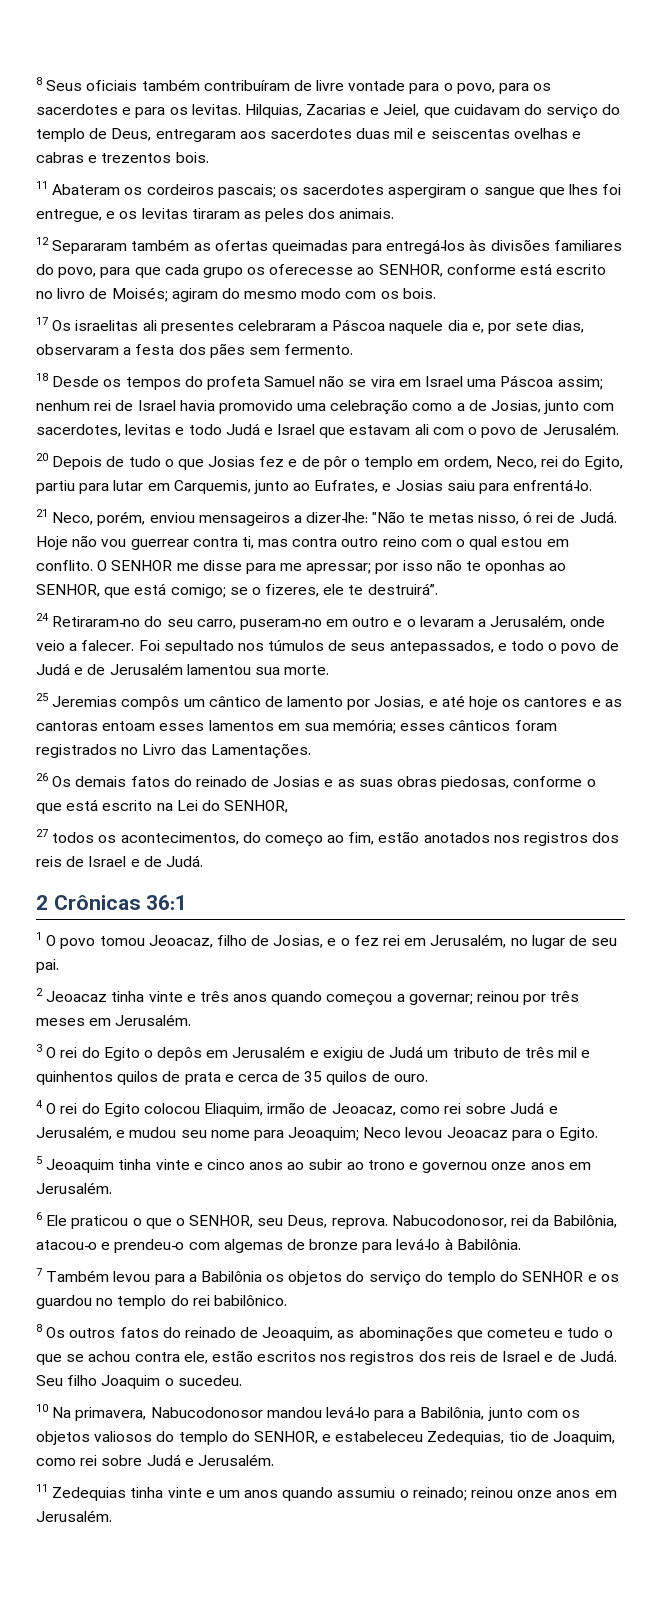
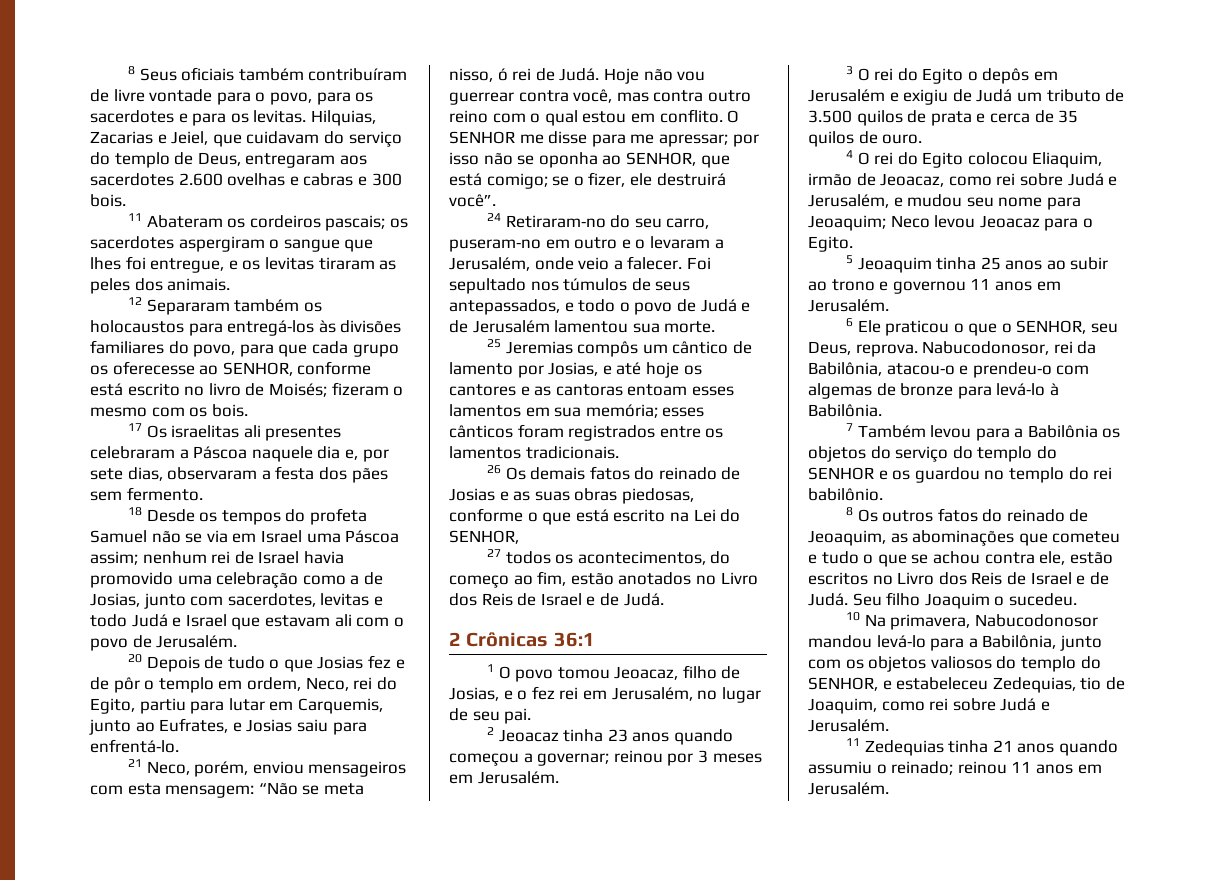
- Hilquias, Zacarias e Jeiel, que cuidavam do serviço do templo de Deus, entregaram aos sacerdotes duas mil e seiscentas ovelhas e cabras e trezentos bois.
+ Hilquias, Zacarias e Jeiel, que cuidavam do serviço do templo de Deus, entregaram aos sacerdotes 2.600 ovelhas e cabras e 300 bois.
- 12 Separaram também as ofertas queimadas para entregá‑los às divisões familiares do povo, para que cada grupo os oferecesse ao SENHOR, conforme está escrito no livro de Moisés; agiram do mesmo modo com os bois.
+ 12 Separaram também os holocaustos para entregá‑los às divisões familiares do povo, para que cada grupo os oferecesse ao SENHOR, conforme está escrito no livro de Moisés; fizeram o mesmo com os bois.
- 18 Desde os tempos do profeta Samuel não se vira em Israel uma Páscoa assim; nenhum rei de Israel havia promovido uma celebração como a de Josias, junto com sacerdotes, levitas e todo Judá e Israel que estavam ali com o povo de Jerusalém.
+ 18 Desde os tempos do profeta Samuel não se via em Israel uma Páscoa assim; nenhum rei de Israel havia promovido uma celebração como a de Josias, junto com sacerdotes, levitas e todo Judá e Israel que estavam ali com o povo de Jerusalém.
- 21 Neco, porém, enviou mensageiros a dizer‑lhe: "Não te metas nisso, ó rei de Judá.
+ 21 Neco, porém, enviou mensageiros com esta mensagem: “Não se meta nisso, ó rei de Judá.
- Hoje não vou guerrear contra ti, mas contra outro reino com o qual estou em conflito.
+ Hoje não vou guerrear contra você, mas contra outro reino com o qual estou em conflito.
- O SENHOR me disse para me apressar; por isso não te oponhas ao SENHOR, que está comigo; se o fizeres, ele te destruirá”.
+ O SENHOR me disse para me apressar; por isso não se oponha ao SENHOR, que está comigo; se o fizer, ele destruirá você”.
- 25 Jeremias compôs um cântico de lamento por Josias, e até hoje os cantores e as cantoras entoam esses lamentos em sua memória; esses cânticos foram registrados no Livro das Lamentações.
+ 25 Jeremias compôs um cântico de lamento por Josias, e até hoje os cantores e as cantoras entoam esses lamentos em sua memória; esses cânticos foram registrados entre os lamentos tradicionais.
- 27 todos os acontecimentos, do começo ao fim, estão anotados nos registros dos reis de Israel e de Judá.
+ 27 todos os acontecimentos, do começo ao fim, estão anotados no Livro dos Reis de Israel e de Judá.
- 2 Jeoacaz tinha vinte e três anos quando começou a governar; reinou por três meses em Jerusalém.
+ 2 Jeoacaz tinha 23 anos quando começou a governar; reinou por 3 meses em Jerusalém.
- 3 O rei do Egito o depôs em Jerusalém e exigiu de Judá um tributo de três mil e quinhentos quilos de prata e cerca de 35 quilos de ouro.
+ 3 O rei do Egito o depôs em Jerusalém e exigiu de Judá um tributo de 3.500 quilos de prata e cerca de 35 quilos de ouro.
- 5 Jeoaquim tinha vinte e cinco anos ao subir ao trono e governou onze anos em Jerusalém.
+ 5 Jeoaquim tinha 25 anos ao subir ao trono e governou 11 anos em Jerusalém.
- 7 Também levou para a Babilônia os objetos do serviço do templo do SENHOR e os guardou no templo do rei babilônico.
+ 7 Também levou para a Babilônia os objetos do serviço do templo do SENHOR e os guardou no templo do rei babilônio.
- 8 Os outros fatos do reinado de Jeoaquim, as abominações que cometeu e tudo o que se achou contra ele, estão escritos nos registros dos reis de Israel e de Judá.
+ 8 Os outros fatos do reinado de Jeoaquim, as abominações que cometeu e tudo o que se achou contra ele, estão escritos no Livro dos Reis de Israel e de Judá.
- 11 Zedequias tinha vinte e um anos quando assumiu o reinado; reinou onze anos em Jerusalém.
+ 11 Zedequias tinha 21 anos quando assumiu o reinado; reinou 11 anos em Jerusalém.

